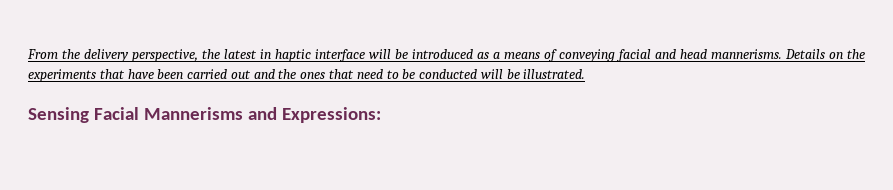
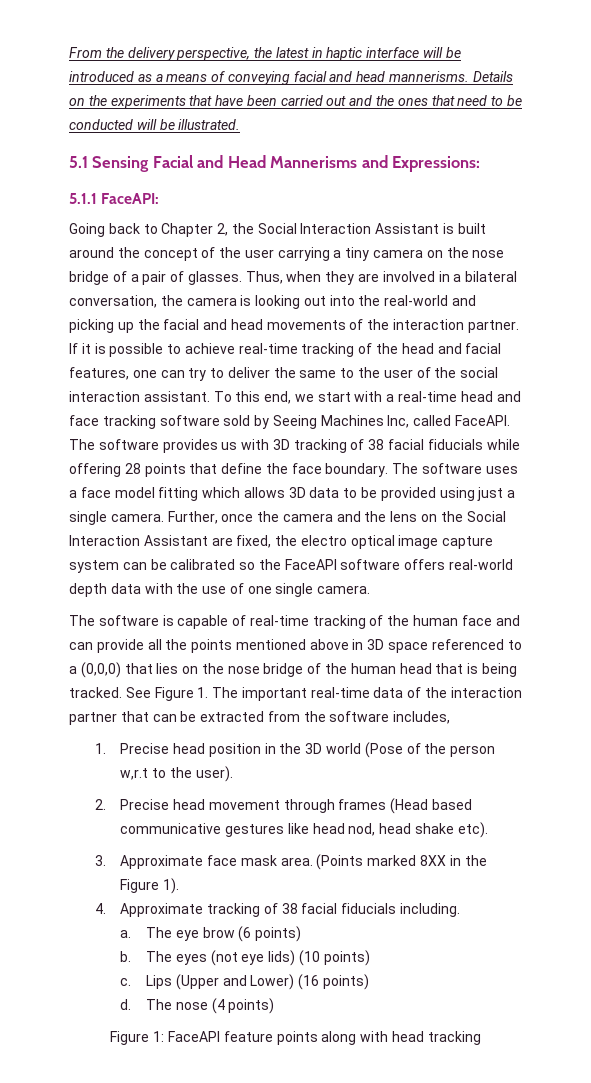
- Sensing Facial Mannerisms and Expressions:
+ 5.1 Sensing Facial and Head Mannerisms and Expressions:
+ 5.1.1 FaceAPI:
+ Going back to Chapter 2, the Social Interaction Assistant is built around the concept of the user carrying a tiny camera on the nose bridge of a pair of glasses. Thus, when they are involved in a bilateral conversation, the camera is looking out into the real-world and picking up the facial and head movements of the interaction partner. If it is possible to achieve real-time tracking of the head and facial features, one can try to deliver the same to the user of the social interaction assistant. To this end, we start with a real-time head and face tracking software sold by Seeing Machines Inc, called FaceAPI. The software provides us with 3D tracking of 38 facial fiducials while offering 28 points that define the face boundary. The software uses a face model fitting which allows 3D data to be provided using just a single camera. Further, once the camera and the lens on the Social Interaction Assistant are fixed, the electro optical image capture system can be calibrated so the FaceAPI software offers real-world depth data with the use of one single camera.
+ The software is capable of real-time tracking of the human face and can provide all the points mentioned above in 3D space referenced to a (0,0,0) that lies on the nose bridge of the human head that is being tracked. See Figure 1. The important real-time data of the interaction partner that can be extracted from the software includes,
+ 1. Precise head position in the 3D world (Pose of the person w,r.t to the user).
+ 2. Precise head movement through frames (Head based communicative gestures like head nod, head shake etc).
+ 3. Approximate face mask area. (Points marked 8XX in the Figure 1).
+ 4. Approximate tracking of 38 facial fiducials including.
+ a. The eye brow (6 points)
+ b. The eyes (not eye lids) (10 points)
+ c. Lips (Upper and Lower) (16 points)
+ d. The nose (4 points)
+ Figure 1: FaceAPI feature points along with head tracking

